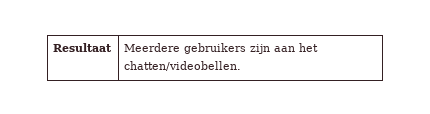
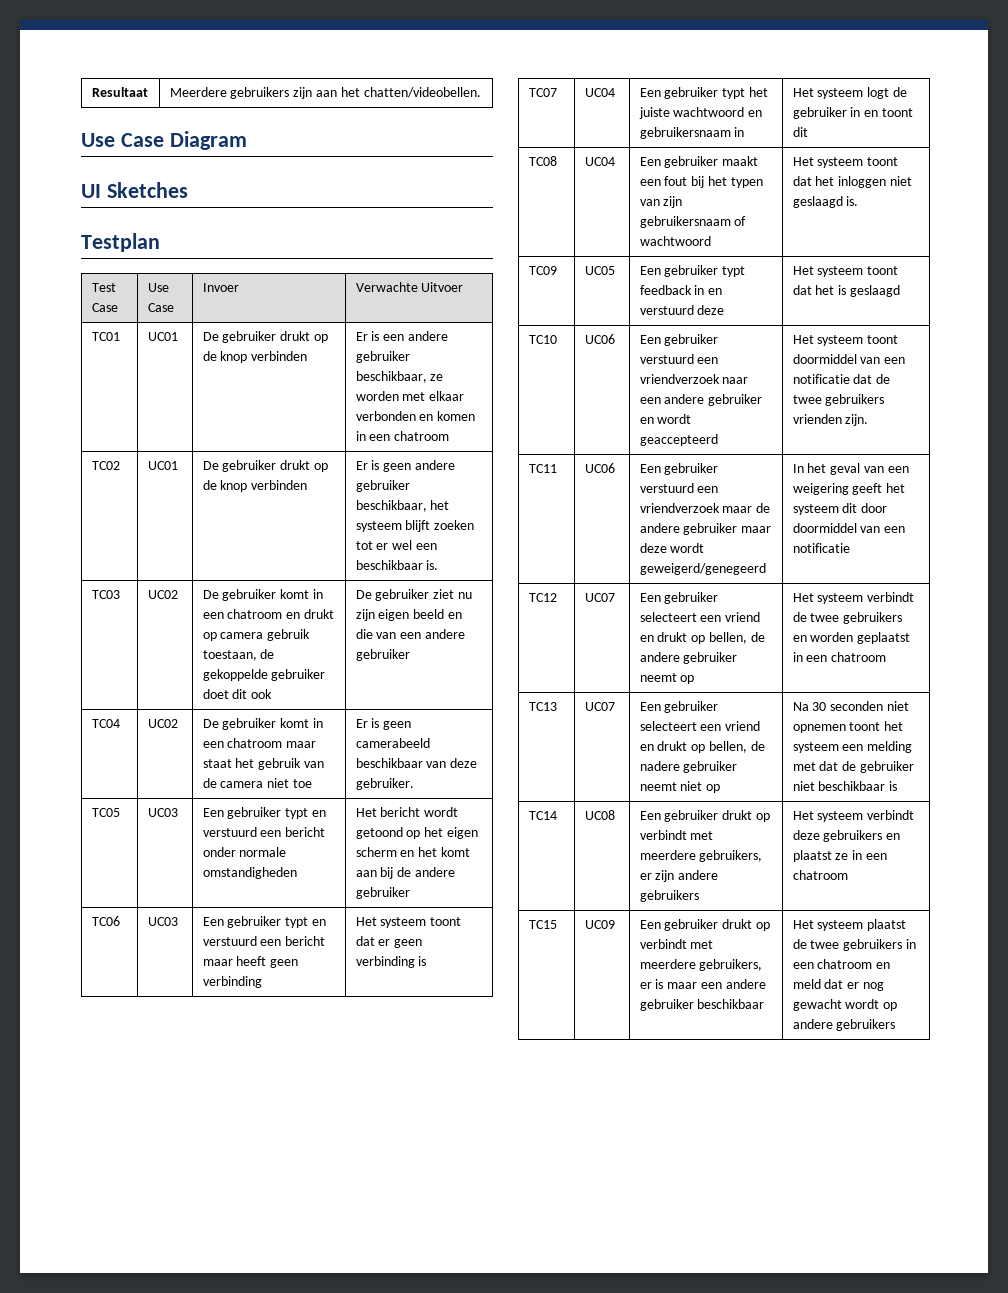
+ Use Case Diagram
+ UI Sketches
+ Testplan
+ Test Case | Use Case | Invoer | Verwachte Uitvoer
+ TC01 | UC01 | De gebruiker drukt op de knop verbinden | Er is een andere gebruiker beschikbaar, ze worden met elkaar verbonden en komen in een chatroom
+ TC02 | UC01 | De gebruiker drukt op de knop verbinden | Er is geen andere gebruiker beschikbaar, het systeem blijft zoeken tot er wel een beschikbaar is.
+ TC03 | UC02 | De gebruiker komt in een chatroom en drukt op camera gebruik toestaan, de gekoppelde gebruiker doet dit ook | De gebruiker ziet nu zijn eigen beeld en die van een andere gebruiker
+ TC04 | UC02 | De gebruiker komt in een chatroom maar staat het gebruik van de camera niet toe | Er is geen camerabeeld beschikbaar van deze gebruiker.
+ TC05 | UC03 | Een gebruiker typt en verstuurd een bericht onder normale omstandigheden | Het bericht wordt getoond op het eigen scherm en het komt aan bij de andere gebruiker
+ TC06 | UC03 | Een gebruiker typt en verstuurd een bericht maar heeft geen verbinding | Het systeem toont dat er geen verbinding is
+ TC07 | UC04 | Een gebruiker typt het juiste wachtwoord en gebruikersnaam in | Het systeem logt de gebruiker in en toont dit
+ TC08 | UC04 | Een gebruiker maakt een fout bij het typen van zijn gebruikersnaam of wachtwoord | Het systeem toont dat het inloggen niet geslaagd is.
+ TC09 | UC05 | Een gebruiker typt feedback in en verstuurd deze | Het systeem toont dat het is geslaagd
+ TC10 | UC06 | Een gebruiker verstuurd een vriendverzoek naar een andere gebruiker en wordt geaccepteerd | Het systeem toont doormiddel van een notificatie dat de twee gebruikers vrienden zijn.
+ TC11 | UC06 | Een gebruiker verstuurd een vriendverzoek maar de andere gebruiker maar deze wordt geweigerd/genegeerd | In het geval van een weigering geeft het systeem dit door doormiddel van een notificatie
+ TC12 | UC07 | Een gebruiker selecteert een vriend en drukt op bellen, de andere gebruiker neemt op | Het systeem verbindt de twee gebruikers en worden geplaatst in een chatroom
+ TC13 | UC07 | Een gebruiker selecteert een vriend en drukt op bellen, de nadere gebruiker neemt niet op | Na 30 seconden niet opnemen toont het systeem een melding met dat de gebruiker niet beschikbaar is
+ TC14 | UC08 | Een gebruiker drukt op verbindt met meerdere gebruikers, er zijn andere gebruikers | Het systeem verbindt deze gebruikers en plaatst ze in een chatroom
+ TC15 | UC09 | Een gebruiker drukt op verbindt met meerdere gebruikers, er is maar een andere gebruiker beschikbaar | Het systeem plaatst de twee gebruikers in een chatroom en meld dat er nog gewacht wordt op andere gebruikers

